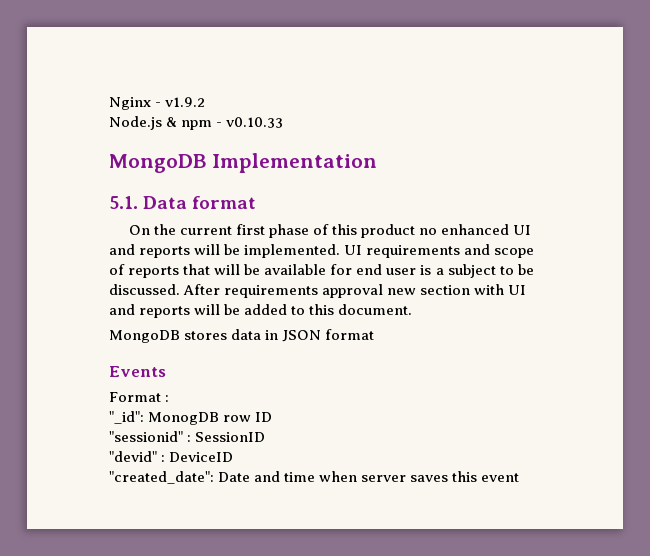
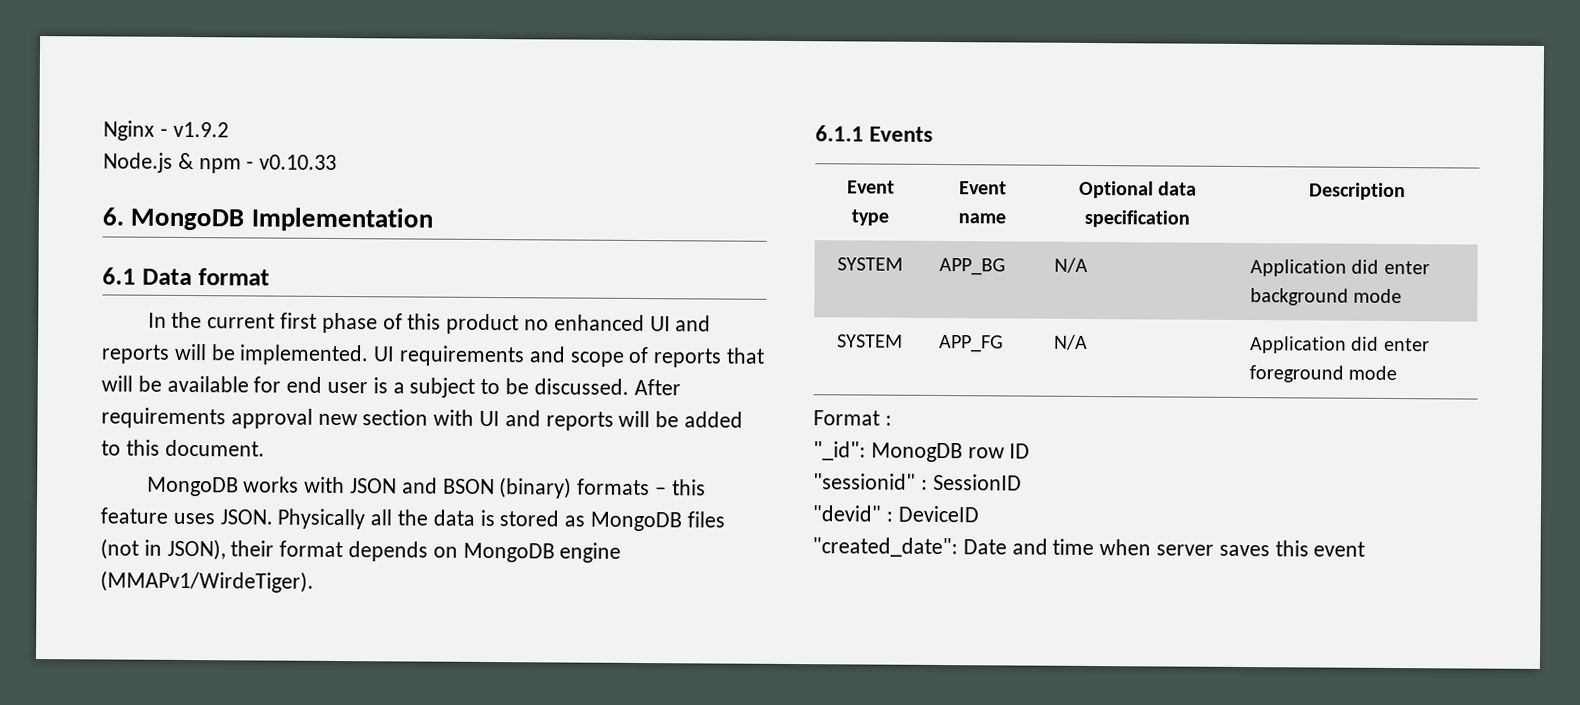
- MongoDB Implementation
+ 6. MongoDB Implementation
- 5.1. Data format
+ 6.1 Data format
- On the current first phase of this product no enhanced UI and reports will be implemented.
+ In the current first phase of this product no enhanced UI and reports will be implemented.
- MongoDB stores data in JSON format
- Events
+ MongoDB works with JSON and BSON (binary) formats – this feature uses JSON. Physically all the data is stored as MongoDB files (not in JSON), their format depends on MongoDB engine (MMAPv1/WirdeTiger).
+ 6.1.1 Events
+ Event type | Event name | Optional data specification | Description
+ SYSTEM | APP_BG | N/A | Application did enter background mode
+ SYSTEM | APP_FG | N/A | Application did enter foreground mode

